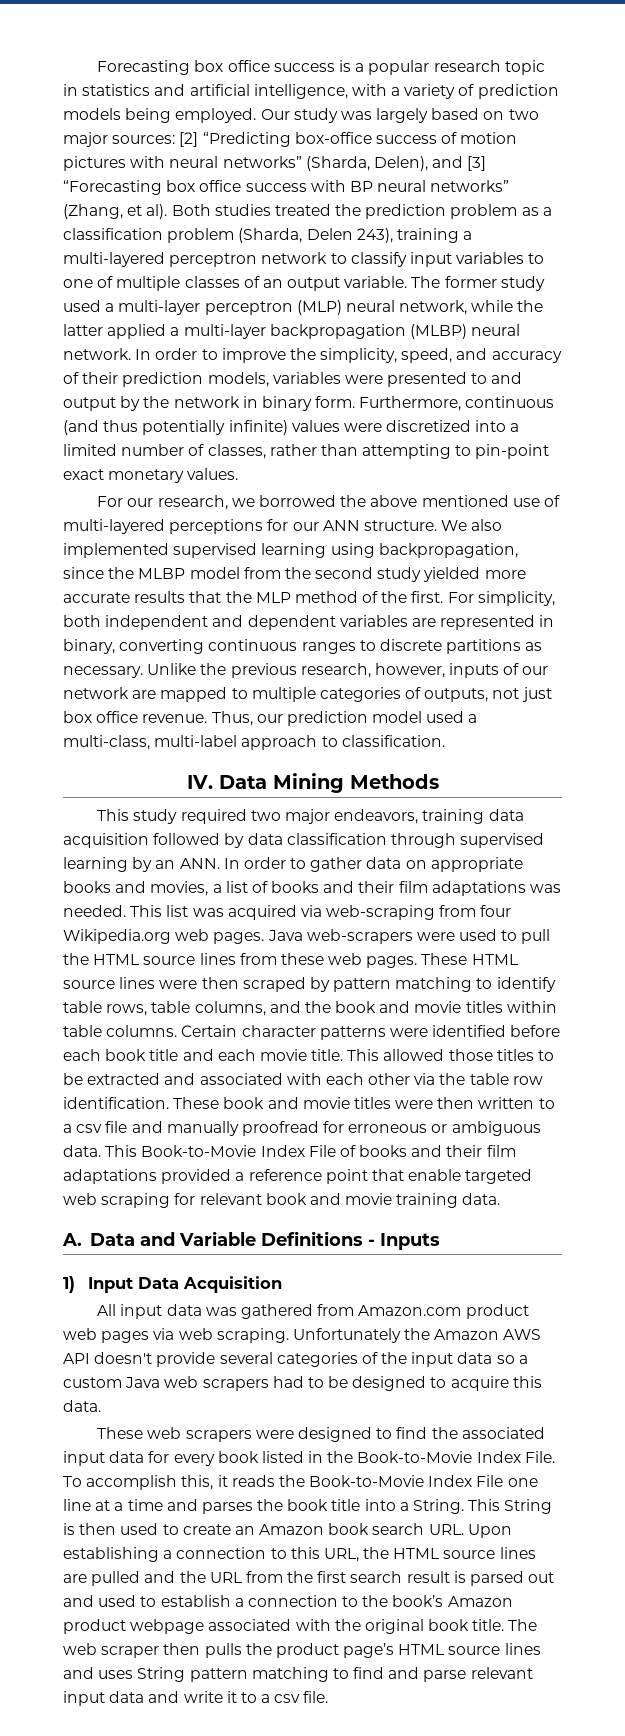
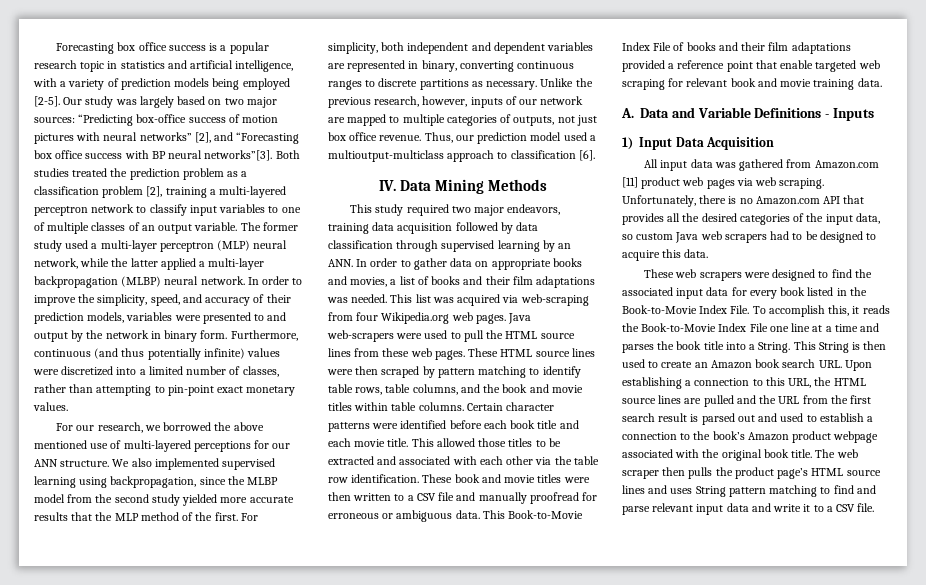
- Forecasting box office success is a popular research topic in statistics and artificial intelligence, with a variety of prediction models being employed.
+ Forecasting box office success is a popular research topic in statistics and artificial intelligence, with a variety of prediction models being employed [2-5].
- Our study was largely based on two major sources: [2] “Predicting box-office success of motion pictures with neural networks” (Sharda, Delen), and [3] “Forecasting box office success with BP neural networks” (Zhang, et al).
+ Our study was largely based on two major sources: “Predicting box-office success of motion pictures with neural networks” [2], and “Forecasting box office success with BP neural networks”[3].
- Both studies treated the prediction problem as a classification problem (Sharda, Delen 243), training a multi-layered perceptron network to classify input variables to one of multiple classes of an output variable.
+ Both studies treated the prediction problem as a classification problem [2], training a multi-layered perceptron network to classify input variables to one of multiple classes of an output variable.
- Thus, our prediction model used a multi-class, multi-label approach to classification.
+ Thus, our prediction model used a multioutput-multiclass approach to classification [6].
- These book and movie titles were then written to a csv file and manually proofread for erroneous or ambiguous data.
+ These book and movie titles were then written to a CSV file and manually proofread for erroneous or ambiguous data.
- All input data was gathered from Amazon.com product web pages via web scraping.
+ All input data was gathered from Amazon.com [11] product web pages via web scraping.
- Unfortunately the Amazon AWS API doesn't provide several categories of the input data so a custom Java web scrapers had to be designed to acquire this data.
+ Unfortunately, there is no Amazon.com API that provides all the desired categories of the input data, so custom Java web scrapers had to be designed to acquire this data.
- The web scraper then pulls the product page’s HTML source lines and uses String pattern matching to find and parse relevant input data and write it to a csv file.
+ The web scraper then pulls the product page’s HTML source lines and uses String pattern matching to find and parse relevant input data and write it to a CSV file.

